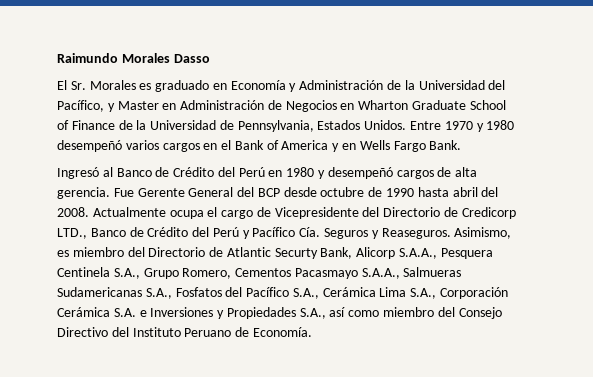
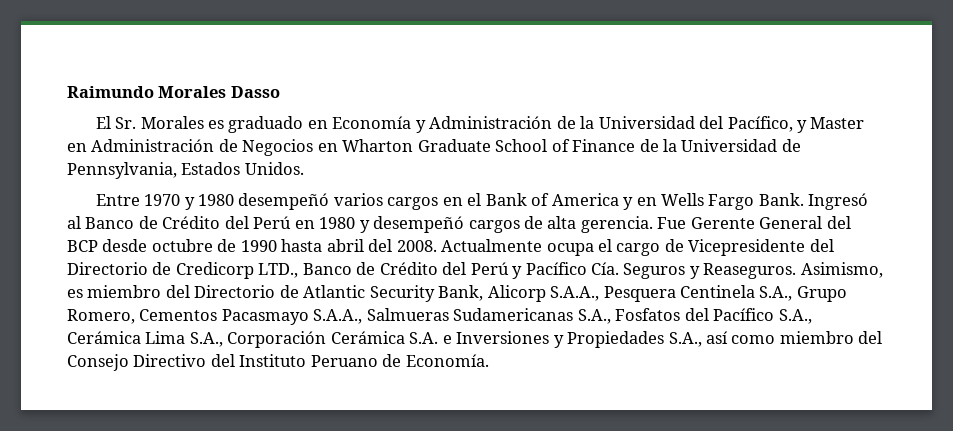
- El Sr. Morales es graduado en Economía y Administración de la Universidad del Pacífico, y Master en Administración de Negocios en Wharton Graduate School of Finance de la Universidad de Pennsylvania, Estados Unidos. Entre 1970 y 1980 desempeñó varios cargos en el Bank of America y en Wells Fargo Bank.
- Ingresó al Banco de Crédito del Perú en 1980 y desempeñó cargos de alta gerencia.
+ El Sr. Morales es graduado en Economía y Administración de la Universidad del Pacífico, y Master en Administración de Negocios en Wharton Graduate School of Finance de la Universidad de Pennsylvania, Estados Unidos.
+ Entre 1970 y 1980 desempeñó varios cargos en el Bank of America y en Wells Fargo Bank. Ingresó al Banco de Crédito del Perú en 1980 y desempeñó cargos de alta gerencia.
- Asimismo, es miembro del Directorio de Atlantic Securty Bank, Alicorp S.A.A., Pesquera Centinela S.A., Grupo Romero, Cementos Pacasmayo S.A.A., Salmueras Sudamericanas S.A., Fosfatos del Pacífico S.A., Cerámica Lima S.A., Corporación Cerámica S.A. e Inversiones y Propiedades S.A., así como miembro del Consejo Directivo del Instituto Peruano de Economía.
+ Asimismo, es miembro del Directorio de Atlantic Security Bank, Alicorp S.A.A., Pesquera Centinela S.A., Grupo Romero, Cementos Pacasmayo S.A.A., Salmueras Sudamericanas S.A., Fosfatos del Pacífico S.A., Cerámica Lima S.A., Corporación Cerámica S.A. e Inversiones y Propiedades S.A., así como miembro del Consejo Directivo del Instituto Peruano de Economía.

